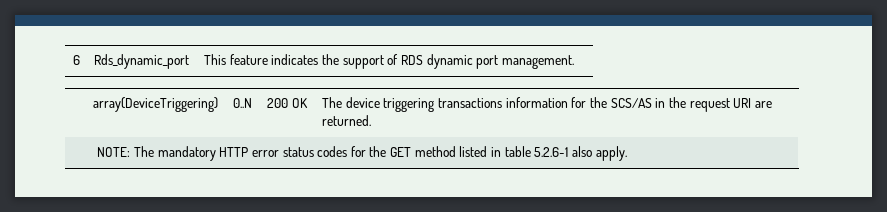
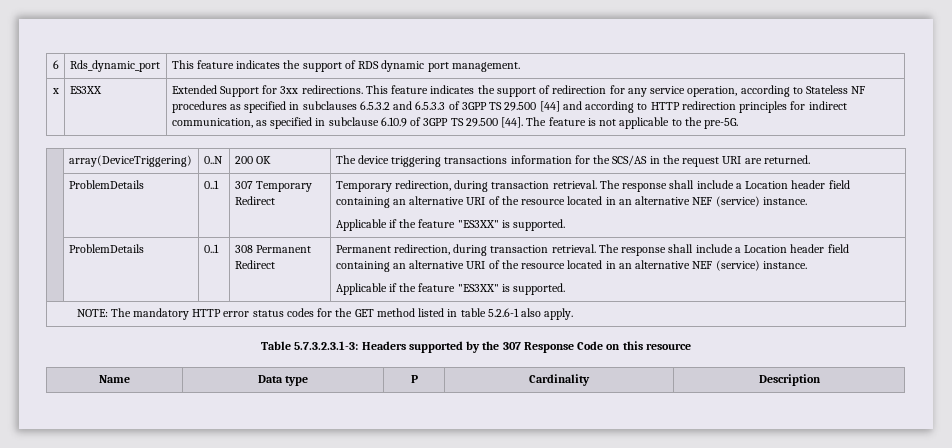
+ x | ES3XX | Extended Support for 3xx redirections. This feature indicates the support of redirection for any service operation, according to Stateless NF procedures as specified in subclauses 6.5.3.2 and 6.5.3.3 of 3GPP TS 29.500 [44] and according to HTTP redirection principles for indirect communication, as specified in subclause 6.10.9 of 3GPP TS 29.500 [44]. The feature is not applicable to the pre-5G.
+ | ProblemDetails | 0..1 | 307 Temporary Redirect | Temporary redirection, during transaction retrieval. The response shall include a Location header field containing an alternative URI of the resource located in an alternative NEF (service) instance.
+ Applicable if the feature "ES3XX" is supported.
+ | ProblemDetails | 0..1 | 308 Permanent Redirect | Permanent redirection, during transaction retrieval. The response shall include a Location header field containing an alternative URI of the resource located in an alternative NEF (service) instance.
+ Applicable if the feature "ES3XX" is supported.
+ Table 5.7.3.2.3.1-3: Headers supported by the 307 Response Code on this resource
+ Name | Data type | P | Cardinality | Description

